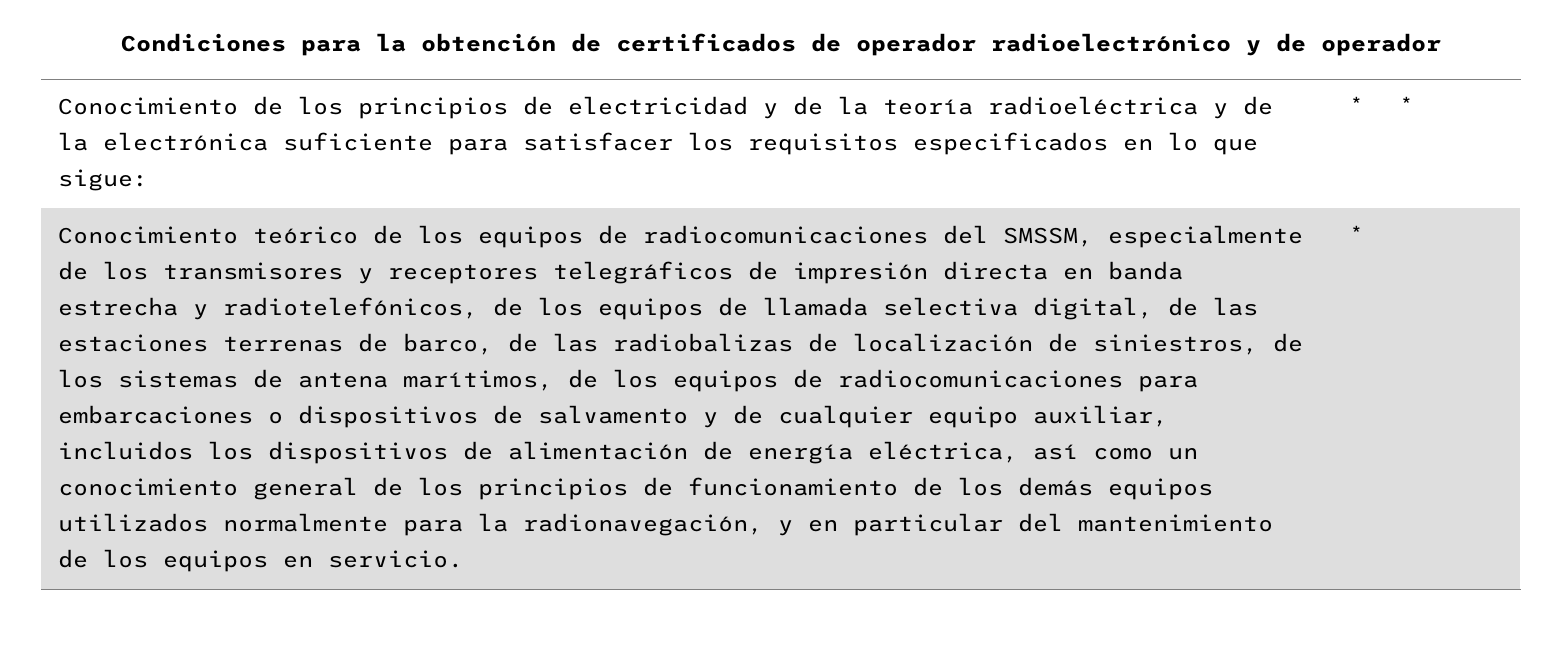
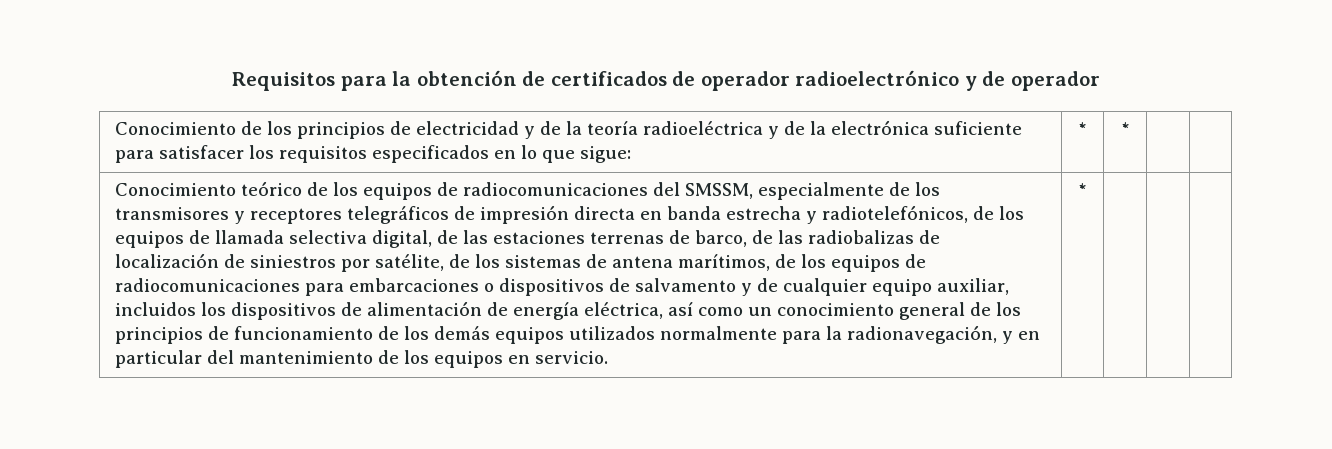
- Condiciones para la obtención de certificados de operador radioelectrónico y de operador
+ Requisitos para la obtención de certificados de operador radioelectrónico y de operador
- Conocimiento teórico de los equipos de radiocomunicaciones del SMSSM, especialmente de los transmisores y receptores telegráficos de impresión directa en banda estrecha y radiotelefónicos, de los equipos de llamada selectiva digital, de las estaciones terrenas de barco, de las radiobalizas de localización de siniestros, de los sistemas de antena marítimos, de los equipos de radiocomunicaciones para embarcaciones o dispositivos de salvamento y de cualquier equipo auxiliar, incluidos los dispositivos de alimentación de energía eléctrica, así como un conocimiento general de los principios de funcionamiento de los demás equipos utilizados normalmente para la radionavegación, y en particular del mantenimiento de los equipos en servicio.
+ Conocimiento teórico de los equipos de radiocomunicaciones del SMSSM, especialmente de los transmisores y receptores telegráficos de impresión directa en banda estrecha y radiotelefónicos, de los equipos de llamada selectiva digital, de las estaciones terrenas de barco, de las radiobalizas de localización de siniestros por satélite, de los sistemas de antena marítimos, de los equipos de radiocomunicaciones para embarcaciones o dispositivos de salvamento y de cualquier equipo auxiliar, incluidos los dispositivos de alimentación de energía eléctrica, así como un conocimiento general de los principios de funcionamiento de los demás equipos utilizados normalmente para la radionavegación, y en particular del mantenimiento de los equipos en servicio.

